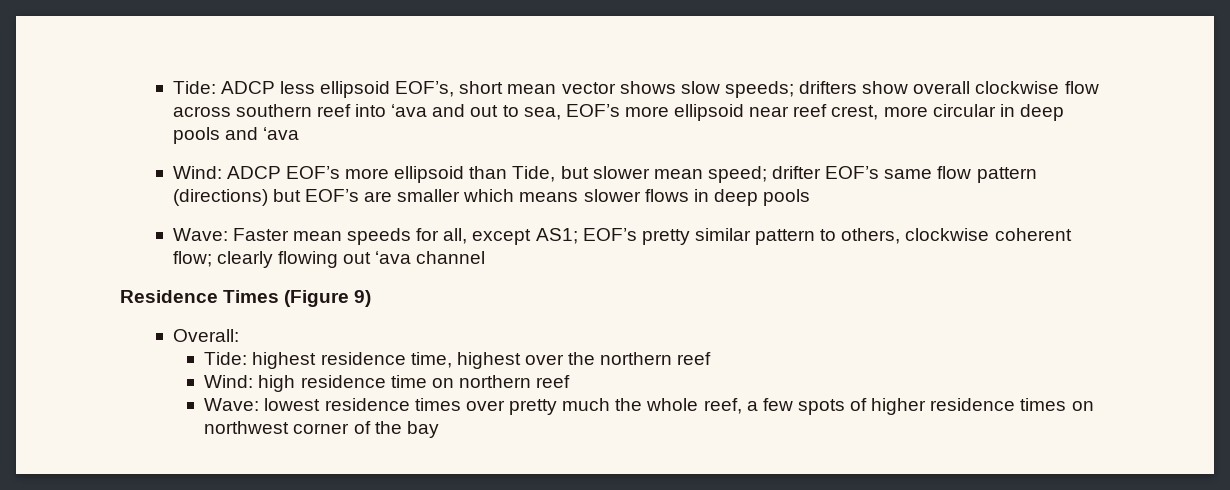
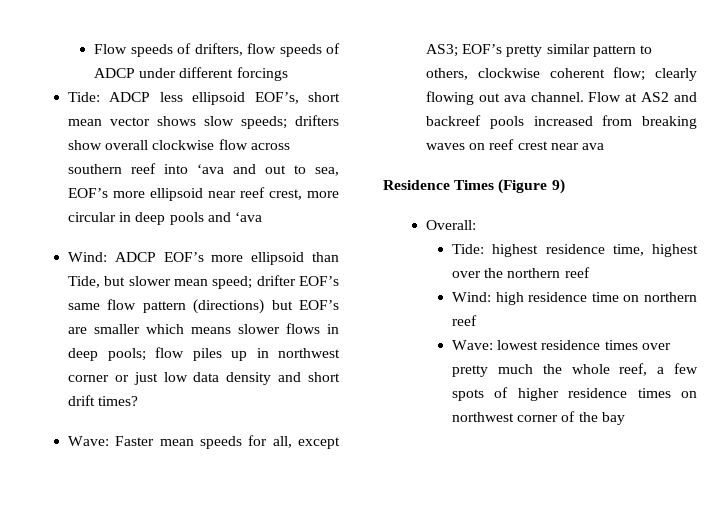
+ Flow speeds of drifters, flow speeds of ADCP under different forcings
- Wind: ADCP EOF’s more ellipsoid than Tide, but slower mean speed; drifter EOF’s same flow pattern (directions) but EOF’s are smaller which means slower flows in deep pools
+ Wind: ADCP EOF’s more ellipsoid than Tide, but slower mean speed; drifter EOF’s same flow pattern (directions) but EOF’s are smaller which means slower flows in deep pools; flow piles up in northwest corner or just low data density and short drift times?
- Wave: Faster mean speeds for all, except AS1; EOF’s pretty similar pattern to others, clockwise coherent flow; clearly flowing out ‘ava channel
+ Wave: Faster mean speeds for all, except AS3; EOF’s pretty similar pattern to others, clockwise coherent flow; clearly flowing out ava channel. Flow at AS2 and backreef pools increased from breaking waves on reef crest near ava

